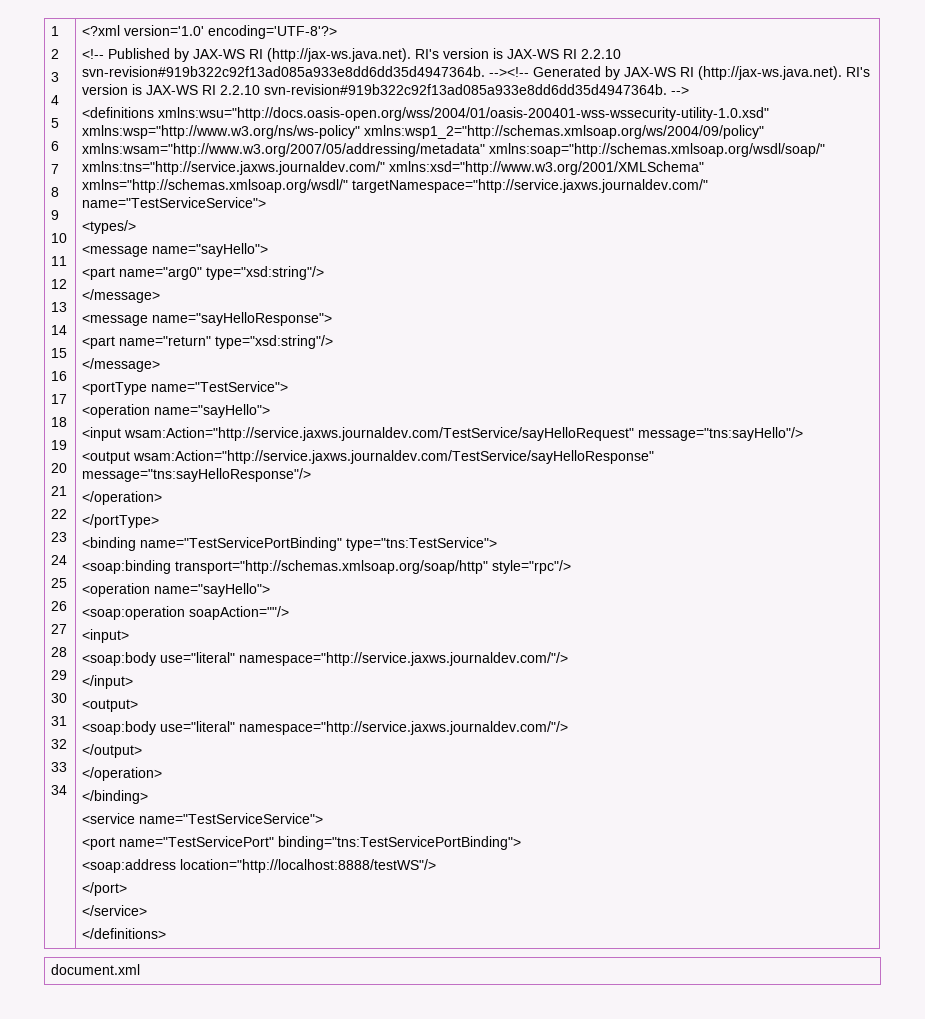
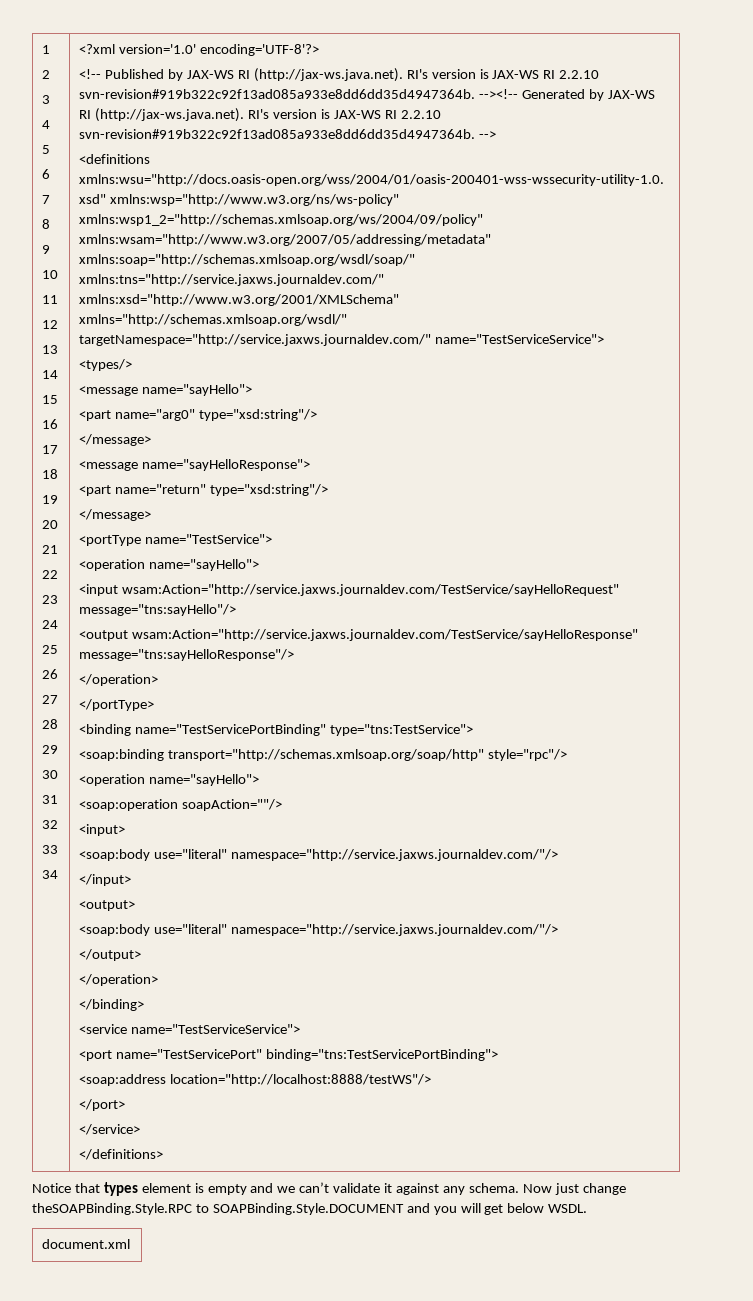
+ Notice that types element is empty and we can’t validate it against any schema. Now just change theSOAPBinding.Style.RPC to SOAPBinding.Style.DOCUMENT and you will get below WSDL.

